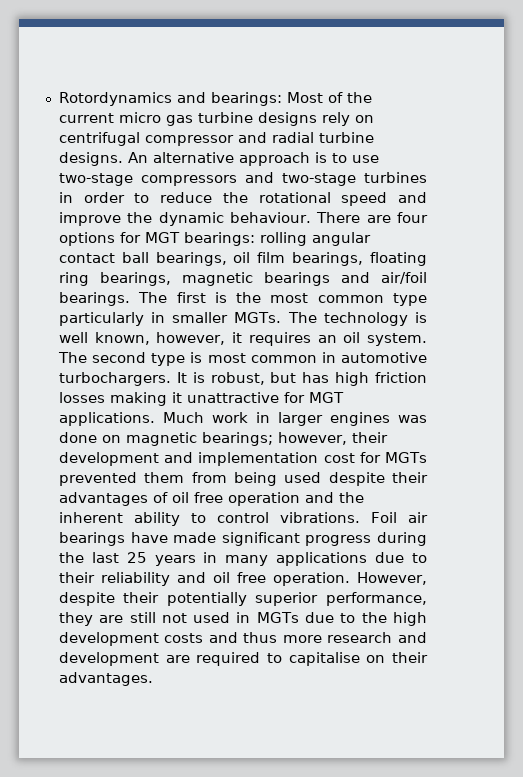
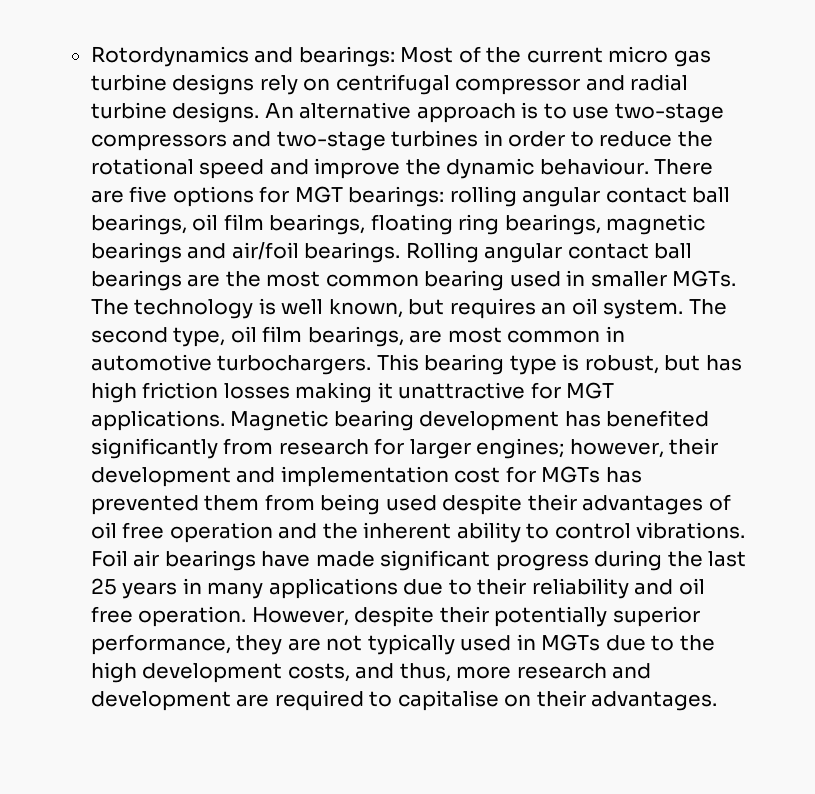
- There are four options for MGT bearings: rolling angular contact ball bearings, oil film bearings, floating ring bearings, magnetic bearings and air/foil bearings.
+ There are five options for MGT bearings: rolling angular contact ball bearings, oil film bearings, floating ring bearings, magnetic bearings and air/foil bearings.
- The first is the most common type particularly in smaller MGTs.
+ Rolling angular contact ball bearings are the most common bearing used in smaller MGTs.
- The technology is well known, however, it requires an oil system.
+ The technology is well known, but requires an oil system.
- The second type is most common in automotive turbochargers.
+ The second type, oil film bearings, are most common in automotive turbochargers.
- It is robust, but has high friction losses making it unattractive for MGT applications.
+ This bearing type is robust, but has high friction losses making it unattractive for MGT applications.
- Much work in larger engines was done on magnetic bearings; however, their development and implementation cost for MGTs prevented them from being used despite their advantages of oil free operation and the inherent ability to control vibrations.
+ Magnetic bearing development has benefited significantly from research for larger engines; however, their development and implementation cost for MGTs has prevented them from being used despite their advantages of oil free operation and the inherent ability to control vibrations.
- However, despite their potentially superior performance, they are still not used in MGTs due to the high development costs and thus more research and development are required to capitalise on their advantages.
+ However, despite their potentially superior performance, they are not typically used in MGTs due to the high development costs, and thus, more research and development are required to capitalise on their advantages.

